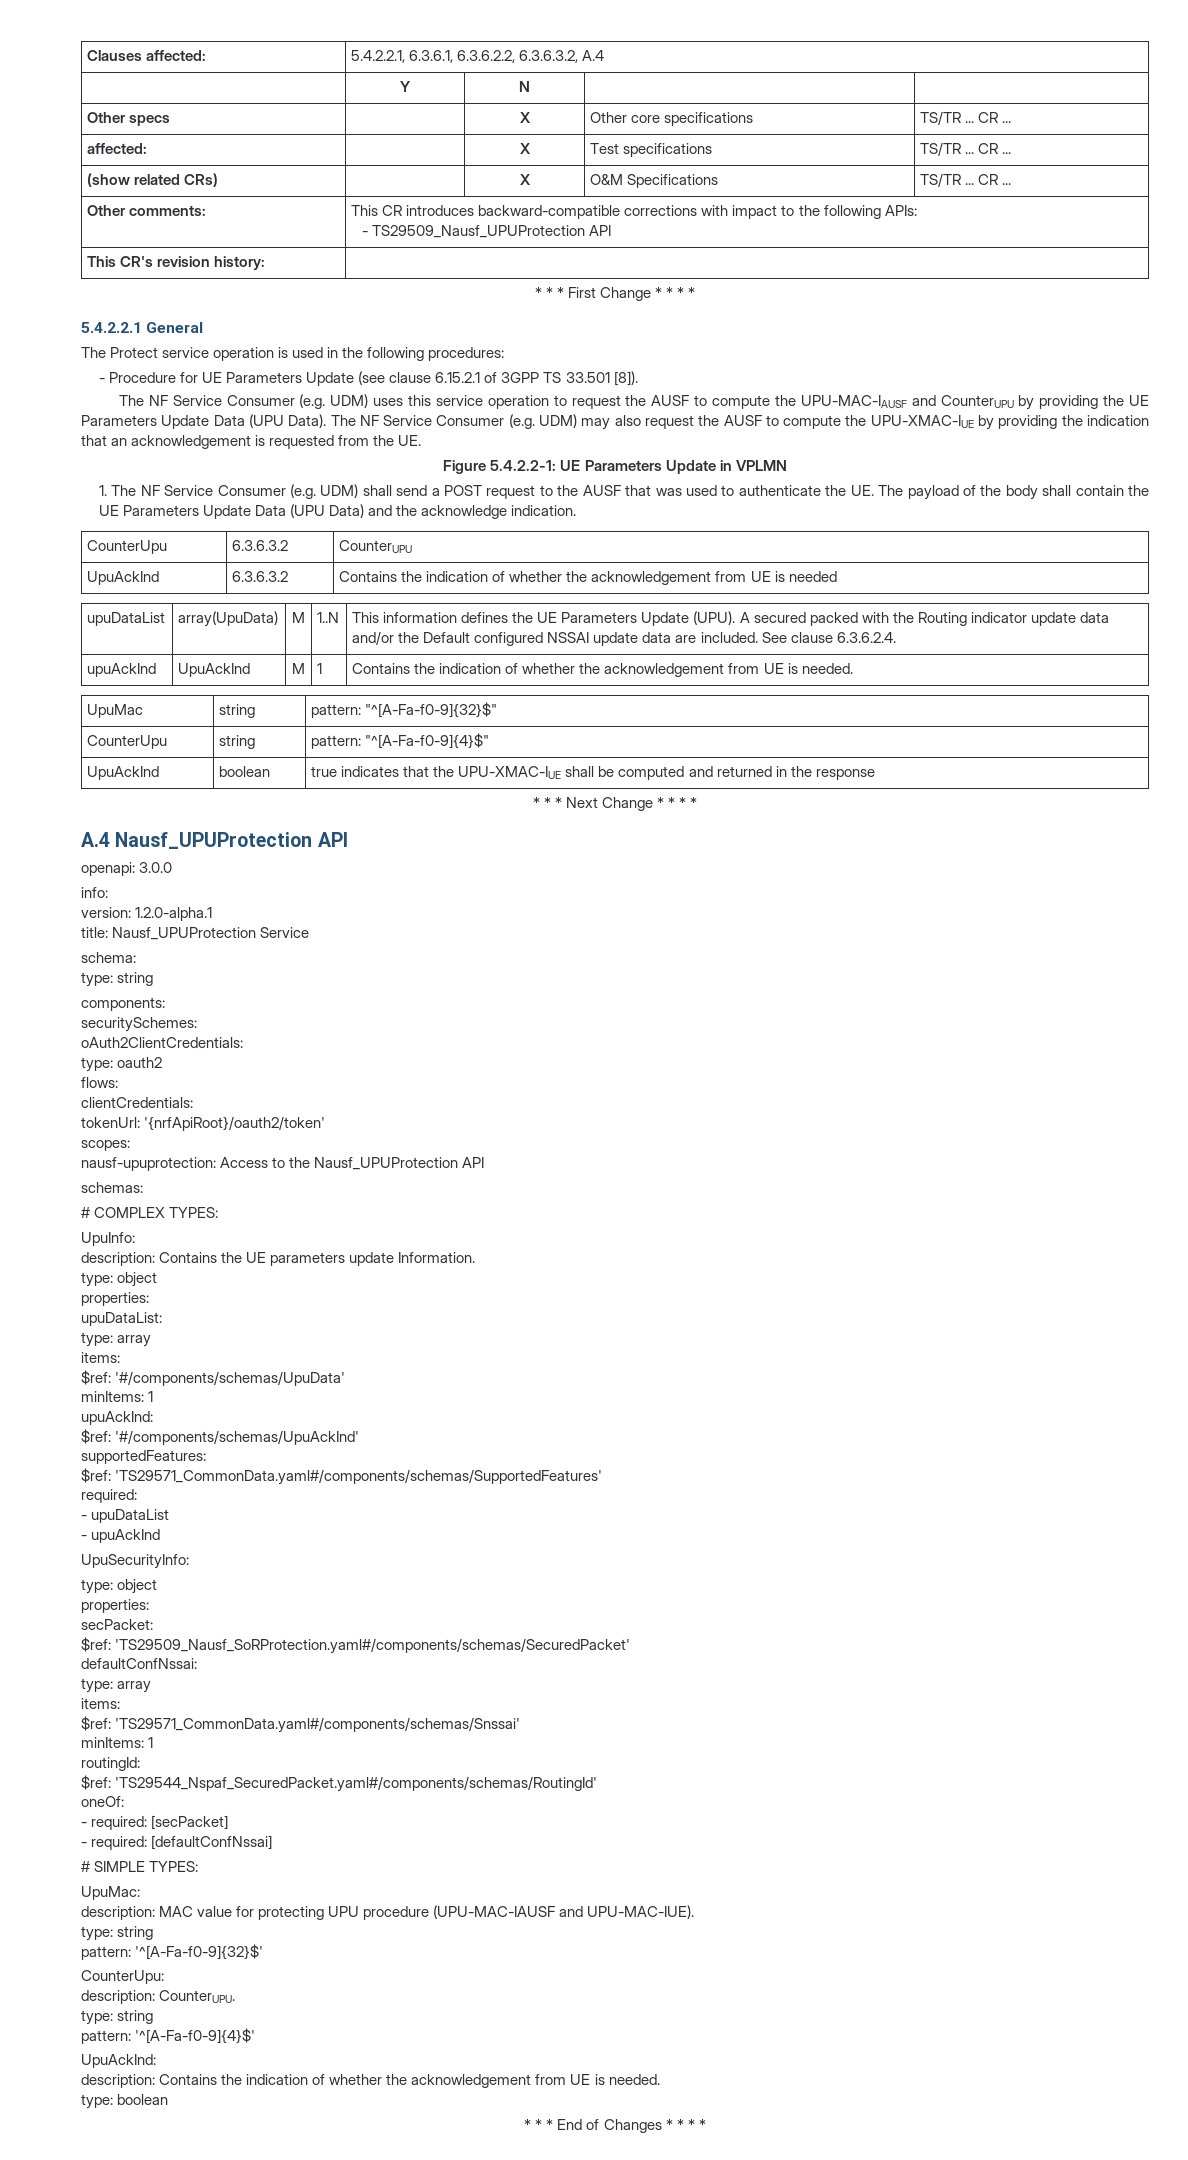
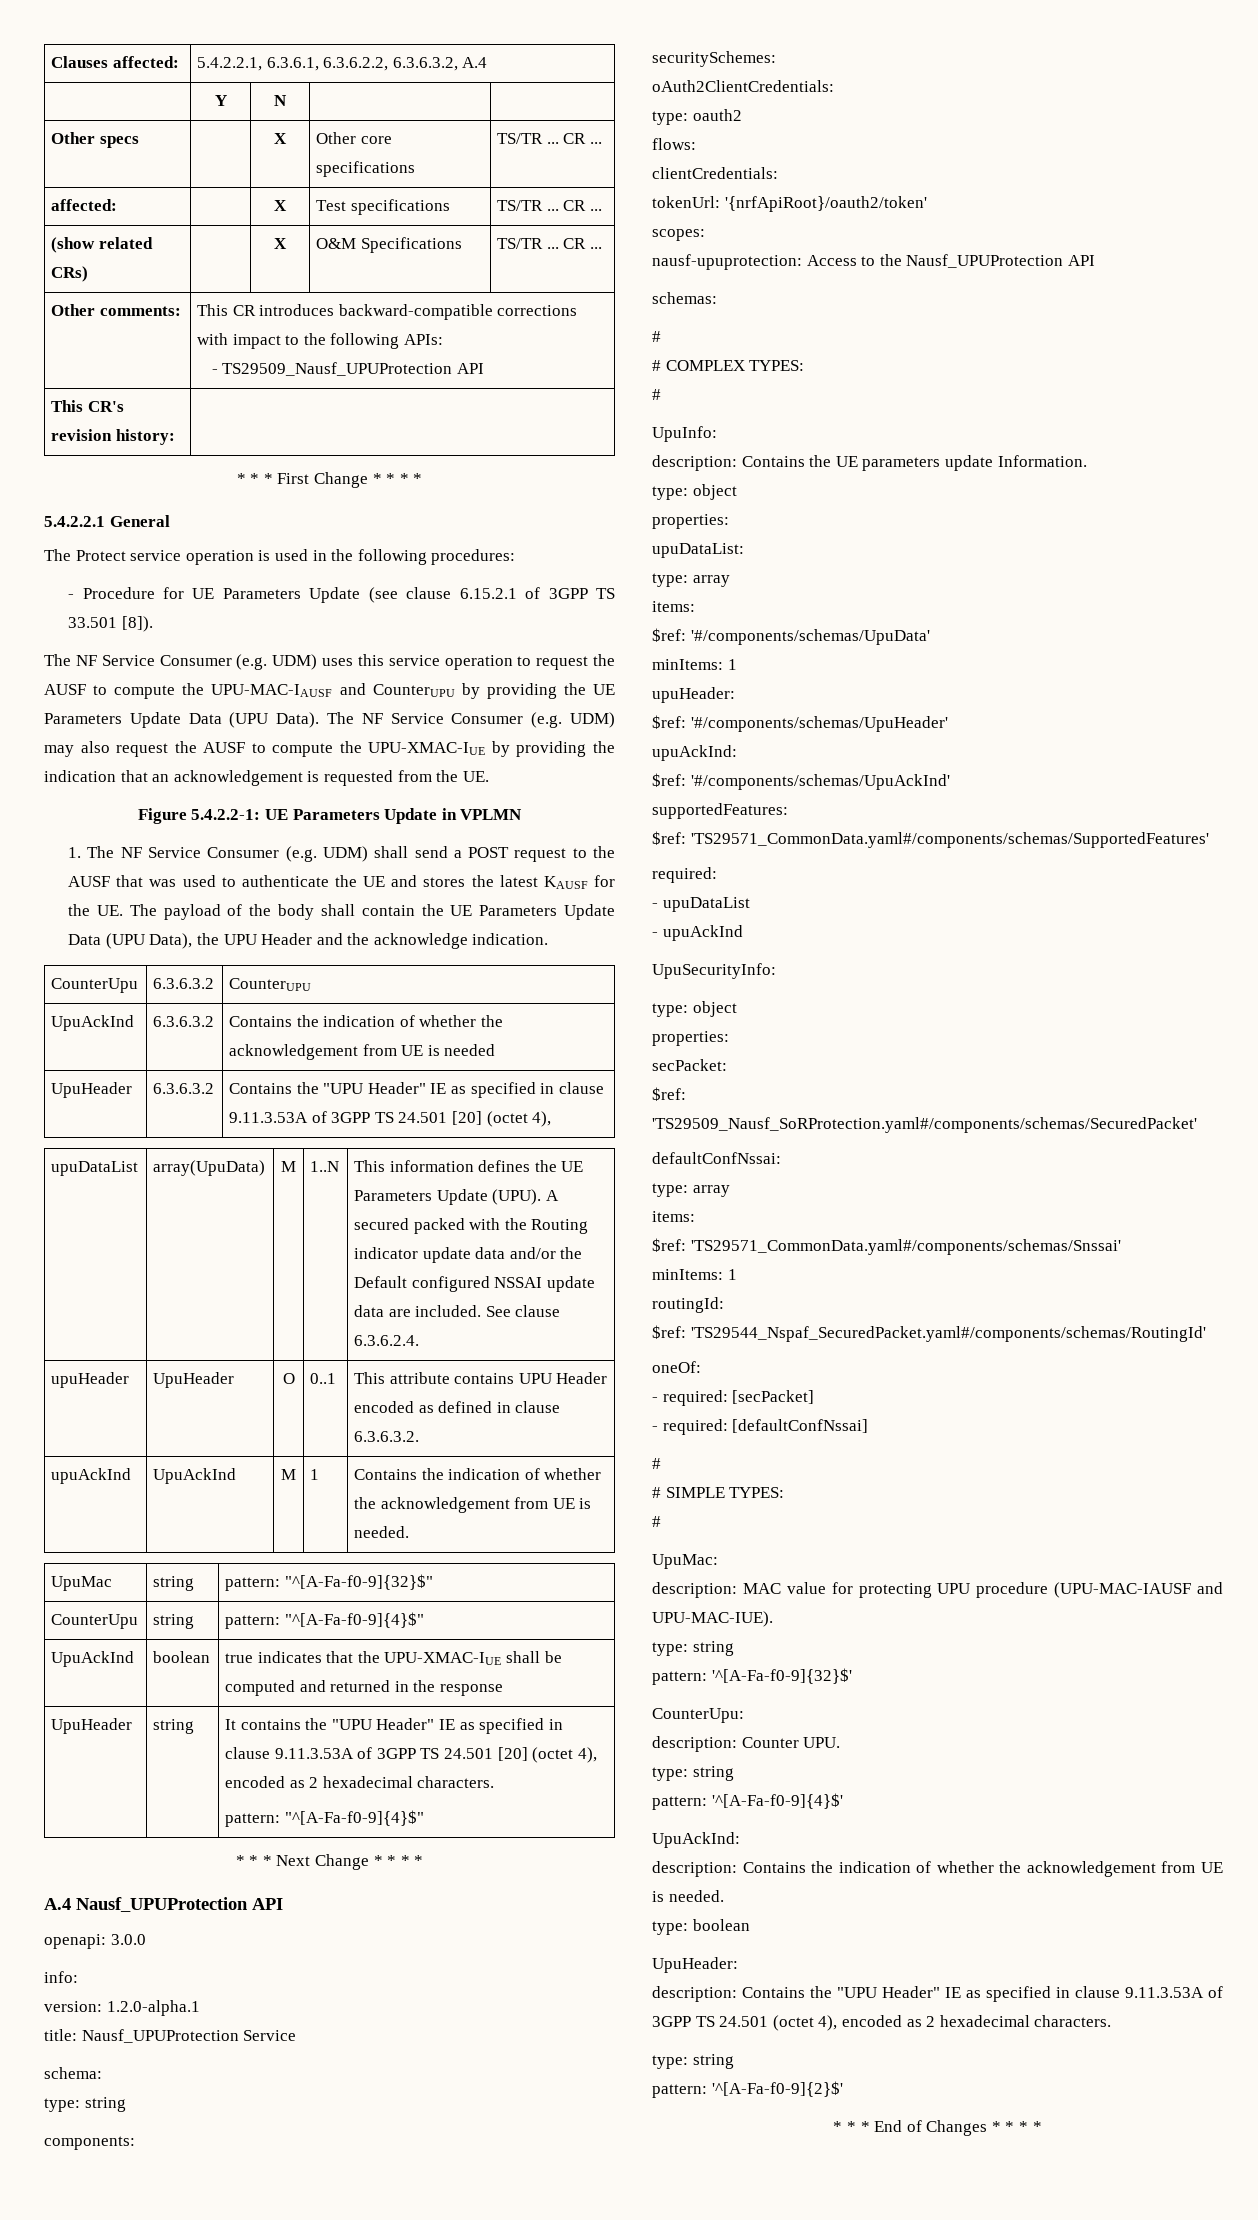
- 1. The NF Service Consumer (e.g. UDM) shall send a POST request to the AUSF that was used to authenticate the UE. The payload of the body shall contain the UE Parameters Update Data (UPU Data) and the acknowledge indication.
+ 1. The NF Service Consumer (e.g. UDM) shall send a POST request to the AUSF that was used to authenticate the UE and stores the latest KAUSF for the UE. The payload of the body shall contain the UE Parameters Update Data (UPU Data), the UPU Header and the acknowledge indication.
+ UpuHeader | 6.3.6.3.2 | Contains the "UPU Header" IE as specified in clause 9.11.3.53A of 3GPP TS 24.501 [20] (octet 4),
+ upuHeader | UpuHeader | O | 0..1 | This attribute contains UPU Header encoded as defined in clause 6.3.6.3.2.
+ UpuHeader | string | It contains the "UPU Header" IE as specified in clause 9.11.3.53A of 3GPP TS 24.501 [20] (octet 4), encoded as 2 hexadecimal characters.
+ pattern: "^[A-Fa-f0-9]{4}$"
  schemas:
+ #
  # COMPLEX TYPES:
+ #
+ upuHeader:
+ $ref: '#/components/schemas/UpuHeader'
  - required: [defaultConfNssai]
+ #
  # SIMPLE TYPES:
+ #
- description: CounterUPU.
+ description: Counter UPU.
+ UpuHeader:
+ description: Contains the "UPU Header" IE as specified in clause 9.11.3.53A of 3GPP TS 24.501 (octet 4), encoded as 2 hexadecimal characters.
+ type: string
+ pattern: '^[A-Fa-f0-9]{2}$'

